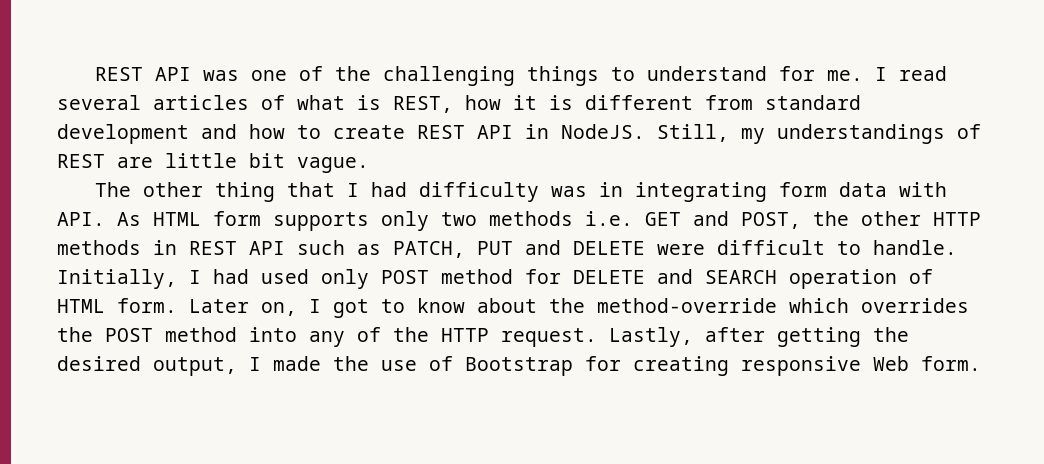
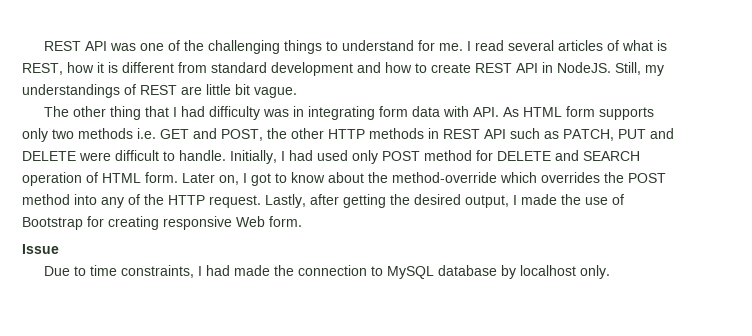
+ Issue
+ Due to time constraints, I had made the connection to MySQL database by localhost only.

